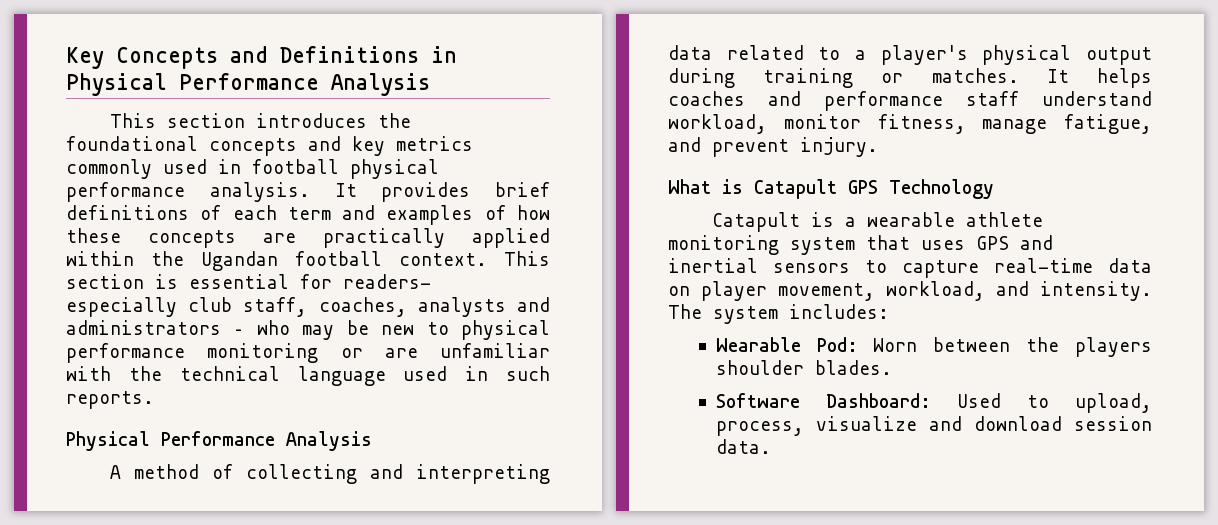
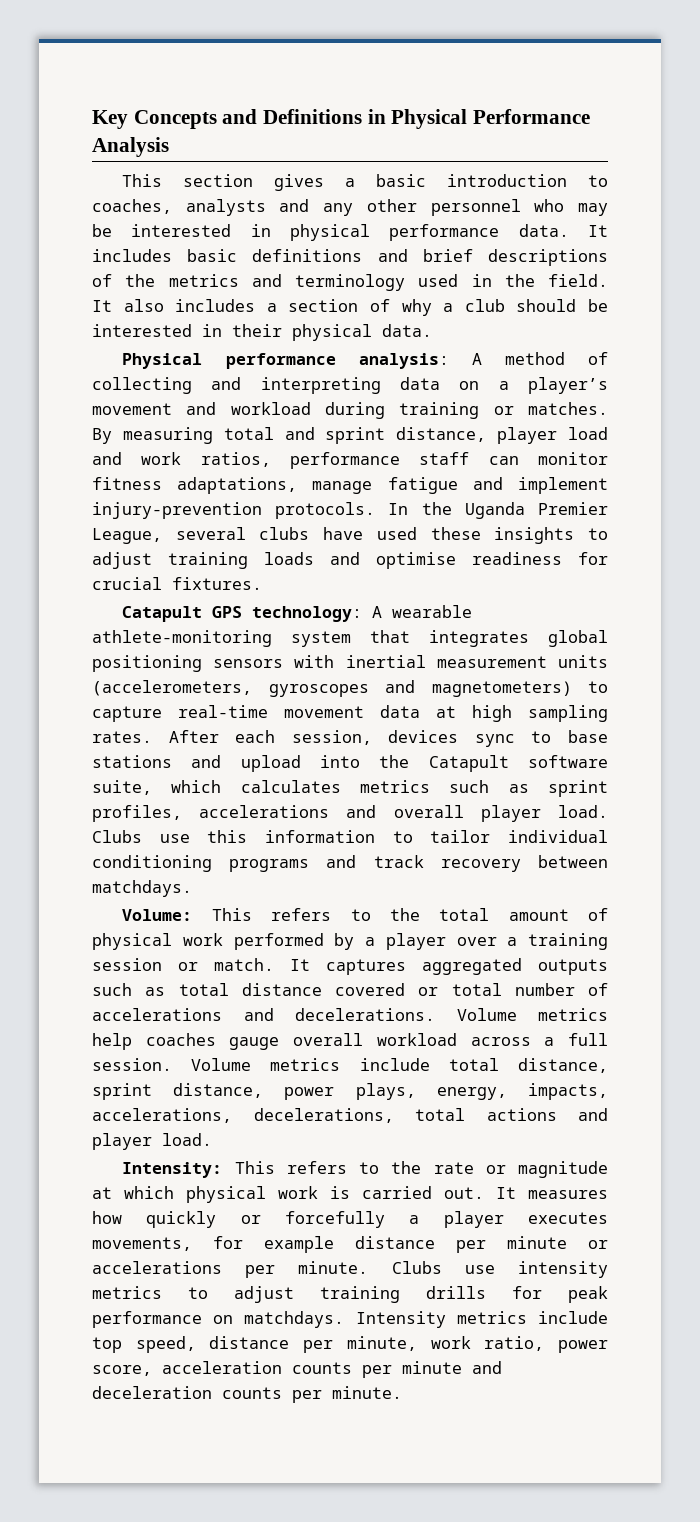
- This section introduces the foundational concepts and key metrics commonly used in football physical performance analysis. It provides brief definitions of each term and examples of how these concepts are practically applied within the Ugandan football context. This section is essential for readers- especially club staff, coaches, analysts and administrators – who may be new to physical performance monitoring or are unfamiliar with the technical language used in such reports.
- Physical Performance Analysis
- A method of collecting and interpreting data related to a player's physical output during training or matches. It helps coaches and performance staff understand workload, monitor fitness, manage fatigue, and prevent injury.
- What is Catapult GPS Technology
- Catapult is a wearable athlete monitoring system that uses GPS and inertial sensors to capture real-time data on player movement, workload, and intensity. The system includes:
- Wearable Pod: Worn between the players shoulder blades.
- Software Dashboard: Used to upload, process, visualize and download session data.
+ This section gives a basic introduction to coaches, analysts and any other personnel who may be interested in physical performance data. It includes basic definitions and brief descriptions of the metrics and terminology used in the field. It also includes a section of why a club should be interested in their physical data.
+ Physical performance analysis: A method of collecting and interpreting data on a player’s movement and workload during training or matches. By measuring total and sprint distance, player load and work ratios, performance staff can monitor fitness adaptations, manage fatigue and implement injury-prevention protocols. In the Uganda Premier League, several clubs have used these insights to adjust training loads and optimise readiness for crucial fixtures.
+ Catapult GPS technology: A wearable athlete-monitoring system that integrates global positioning sensors with inertial measurement units (accelerometers, gyroscopes and magnetometers) to capture real-time movement data at high sampling rates. After each session, devices sync to base stations and upload into the Catapult software suite, which calculates metrics such as sprint profiles, accelerations and overall player load. Clubs use this information to tailor individual conditioning programs and track recovery between matchdays.
+ Volume: This refers to the total amount of physical work performed by a player over a training session or match. It captures aggregated outputs such as total distance covered or total number of accelerations and decelerations. Volume metrics help coaches gauge overall workload across a full session. Volume metrics include total distance, sprint distance, power plays, energy, impacts, accelerations, decelerations, total actions and player load.
+ Intensity: This refers to the rate or magnitude at which physical work is carried out. It measures how quickly or forcefully a player executes movements, for example distance per minute or accelerations per minute. Clubs use intensity metrics to adjust training drills for peak performance on matchdays. Intensity metrics include top speed, distance per minute, work ratio, power score, acceleration counts per minute and deceleration counts per minute.

